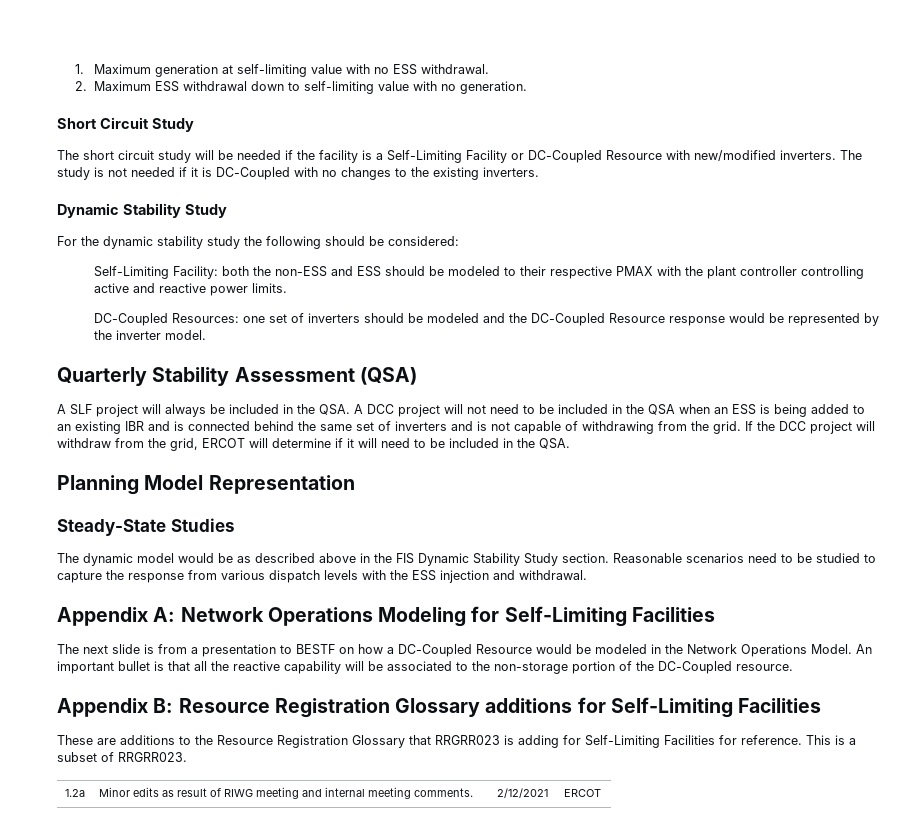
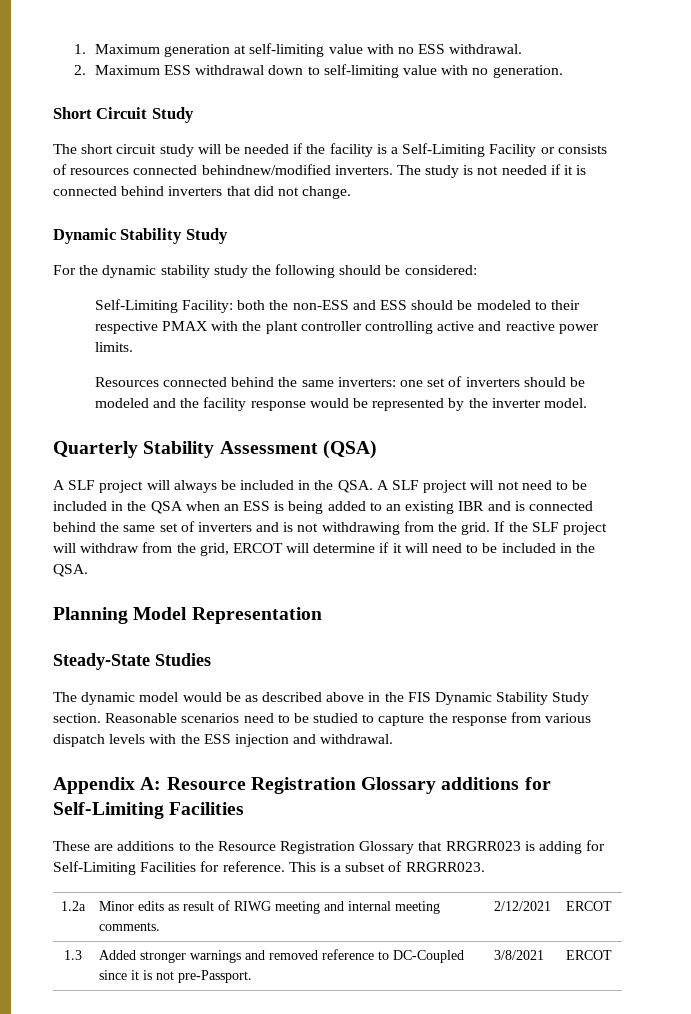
- The short circuit study will be needed if the facility is a Self-Limiting Facility or DC-Coupled Resource with new/modified inverters.
+ The short circuit study will be needed if the facility is a Self-Limiting Facility or consists of resources connected behindnew/modified inverters.
- The study is not needed if it is DC-Coupled with no changes to the existing inverters.
+ The study is not needed if it is connected behind inverters that did not change.
- DC-Coupled Resources: one set of inverters should be modeled and the DC-Coupled Resource response would be represented by the inverter model.
+ Resources connected behind the same inverters: one set of inverters should be modeled and the facility response would be represented by the inverter model.
- A SLF project will always be included in the QSA. A DCC project will not need to be included in the QSA when an ESS is being added to an existing IBR and is connected behind the same set of inverters and is not capable of withdrawing from the grid.
+ A SLF project will always be included in the QSA. A SLF project will not need to be included in the QSA when an ESS is being added to an existing IBR and is connected behind the same set of inverters and is not withdrawing from the grid.
- If the DCC project will withdraw from the grid, ERCOT will determine if it will need to be included in the QSA.
+ If the SLF project will withdraw from the grid, ERCOT will determine if it will need to be included in the QSA.
- Appendix A: Network Operations Modeling for Self-Limiting Facilities
- The next slide is from a presentation to BESTF on how a DC-Coupled Resource would be modeled in the Network Operations Model. An important bullet is that all the reactive capability will be associated to the non-storage portion of the DC-Coupled resource.
- Appendix B: Resource Registration Glossary additions for Self-Limiting Facilities
+ Appendix A: Resource Registration Glossary additions for Self-Limiting Facilities
+ 1.3 | Added stronger warnings and removed reference to DC-Coupled since it is not pre-Passport. | 3/8/2021 | ERCOT

